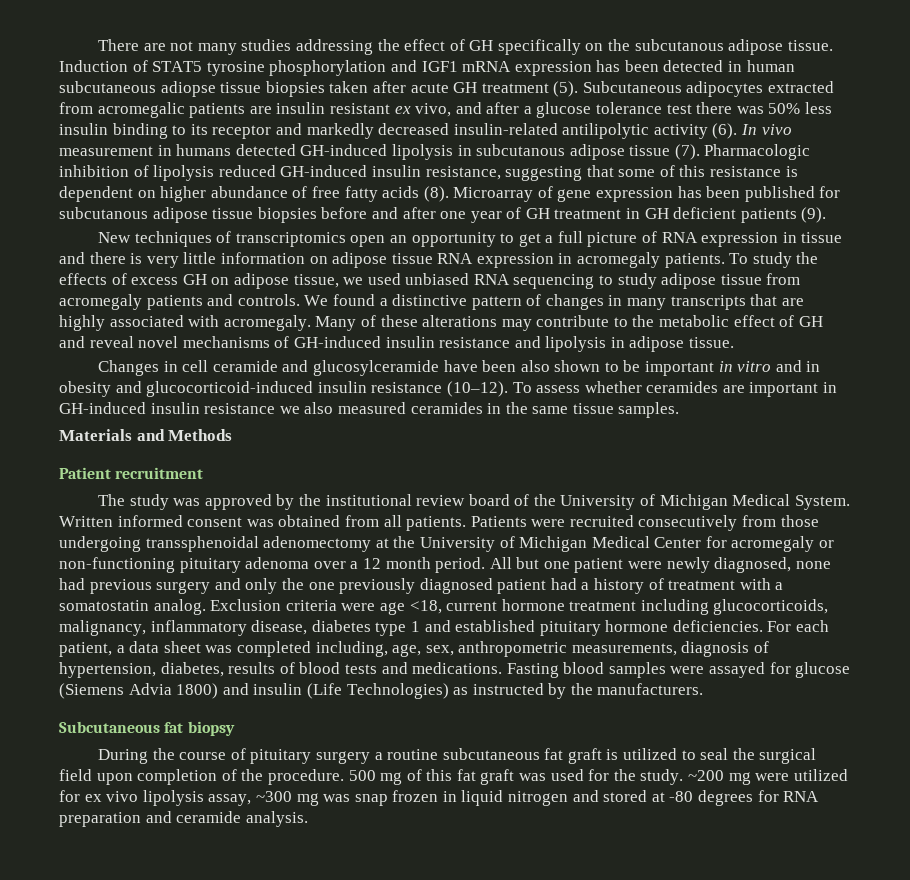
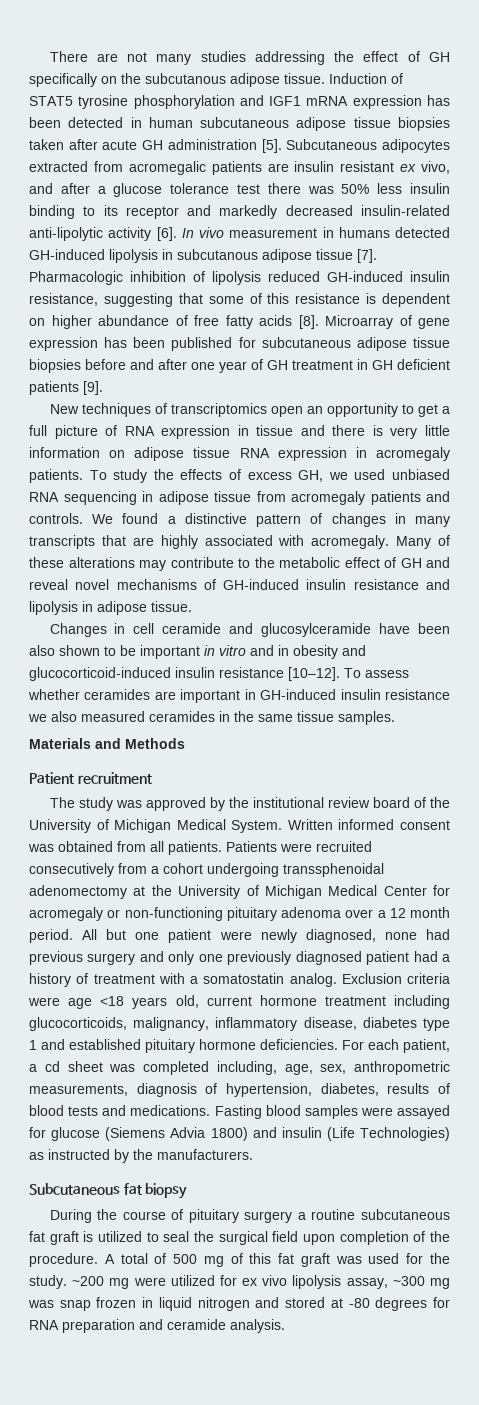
- Induction of STAT5 tyrosine phosphorylation and IGF1 mRNA expression has been detected in human subcutaneous adiopse tissue biopsies taken after acute GH treatment (5).
+ Induction of STAT5 tyrosine phosphorylation and IGF1 mRNA expression has been detected in human subcutaneous adipose tissue biopsies taken after acute GH administration [5].
- Subcutaneous adipocytes extracted from acromegalic patients are insulin resistant ex vivo, and after a glucose tolerance test there was 50% less insulin binding to its receptor and markedly decreased insulin-related antilipolytic activity (6).
+ Subcutaneous adipocytes extracted from acromegalic patients are insulin resistant ex vivo, and after a glucose tolerance test there was 50% less insulin binding to its receptor and markedly decreased insulin-related anti-lipolytic activity [6].
- In vivo measurement in humans detected GH-induced lipolysis in subcutanous adipose tissue (7).
+ In vivo measurement in humans detected GH-induced lipolysis in subcutanous adipose tissue [7].
- Pharmacologic inhibition of lipolysis reduced GH-induced insulin resistance, suggesting that some of this resistance is dependent on higher abundance of free fatty acids (8).
+ Pharmacologic inhibition of lipolysis reduced GH-induced insulin resistance, suggesting that some of this resistance is dependent on higher abundance of free fatty acids [8].
- Microarray of gene expression has been published for subcutanous adipose tissue biopsies before and after one year of GH treatment in GH deficient patients (9).
+ Microarray of gene expression has been published for subcutaneous adipose tissue biopsies before and after one year of GH treatment in GH deficient patients [9].
- To study the effects of excess GH on adipose tissue, we used unbiased RNA sequencing to study adipose tissue from acromegaly patients and controls.
+ To study the effects of excess GH, we used unbiased RNA sequencing in adipose tissue from acromegaly patients and controls.
- Changes in cell ceramide and glucosylceramide have been also shown to be important in vitro and in obesity and glucocorticoid-induced insulin resistance (10–12).
+ Changes in cell ceramide and glucosylceramide have been also shown to be important in vitro and in obesity and glucocorticoid-induced insulin resistance [10–12].
- Patients were recruited consecutively from those undergoing transsphenoidal adenomectomy at the University of Michigan Medical Center for acromegaly or non-functioning pituitary adenoma over a 12 month period.
+ Patients were recruited consecutively from a cohort undergoing transsphenoidal adenomectomy at the University of Michigan Medical Center for acromegaly or non-functioning pituitary adenoma over a 12 month period.
- All but one patient were newly diagnosed, none had previous surgery and only the one previously diagnosed patient had a history of treatment with a somatostatin analog.
+ All but one patient were newly diagnosed, none had previous surgery and only one previously diagnosed patient had a history of treatment with a somatostatin analog.
- Exclusion criteria were age <18, current hormone treatment including glucocorticoids, malignancy, inflammatory disease, diabetes type 1 and established pituitary hormone deficiencies.
+ Exclusion criteria were age <18 years old, current hormone treatment including glucocorticoids, malignancy, inflammatory disease, diabetes type 1 and established pituitary hormone deficiencies.
- For each patient, a data sheet was completed including, age, sex, anthropometric measurements, diagnosis of hypertension, diabetes, results of blood tests and medications.
+ For each patient, a cd sheet was completed including, age, sex, anthropometric measurements, diagnosis of hypertension, diabetes, results of blood tests and medications.
- 500 mg of this fat graft was used for the study.
+ A total of 500 mg of this fat graft was used for the study.

